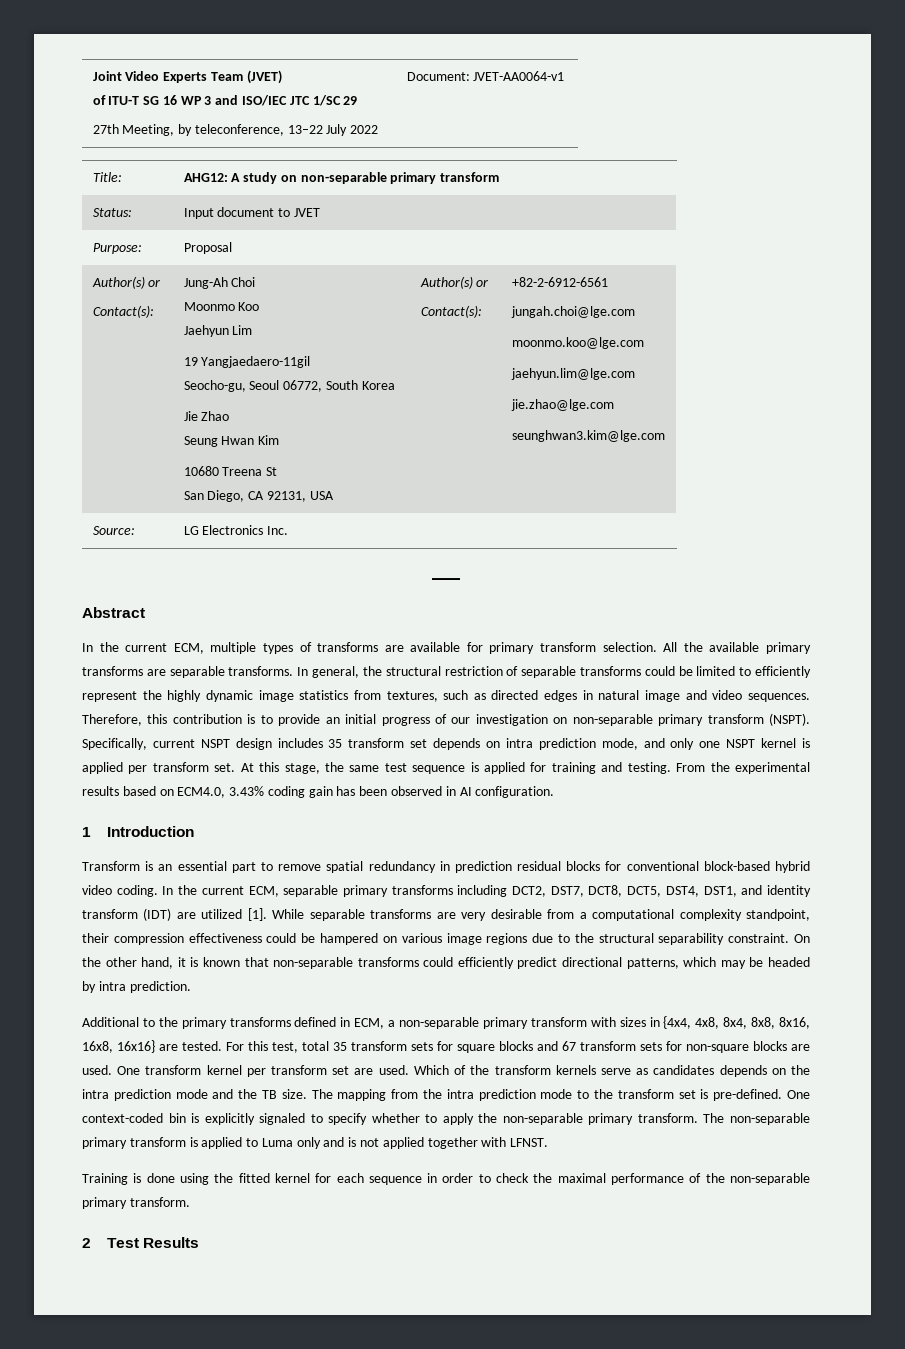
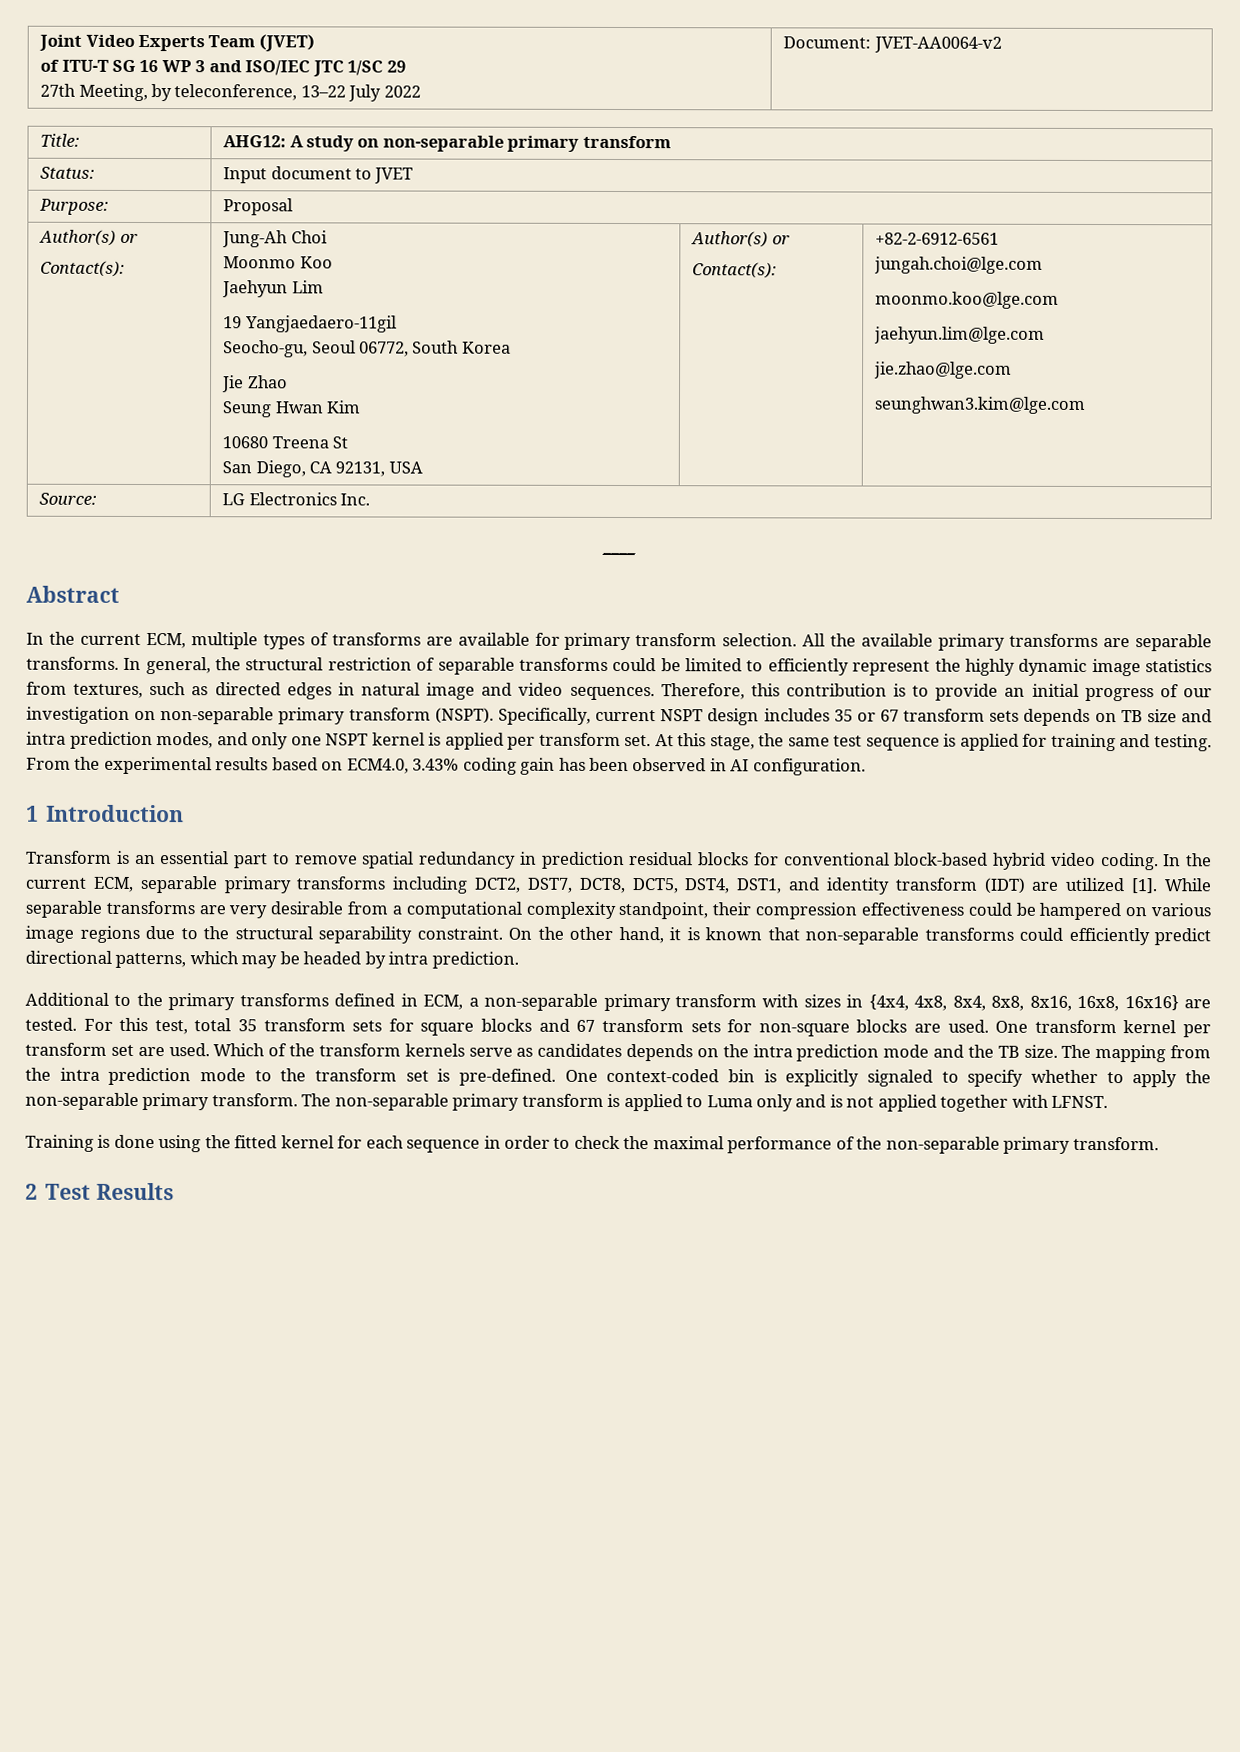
  Joint Video Experts Team (JVET)
  of ITU-T SG 16 WP 3 and ISO/IEC JTC 1/SC 29
- 27th Meeting, by teleconference, 13–22 July 2022 | Document: JVET-AA0064-v1
+ 27th Meeting, by teleconference, 13–22 July 2022 | Document: JVET-AA0064-v2
- Specifically, current NSPT design includes 35 transform set depends on intra prediction mode, and only one NSPT kernel is applied per transform set.
+ Specifically, current NSPT design includes 35 or 67 transform sets depends on TB size and intra prediction modes, and only one NSPT kernel is applied per transform set.

